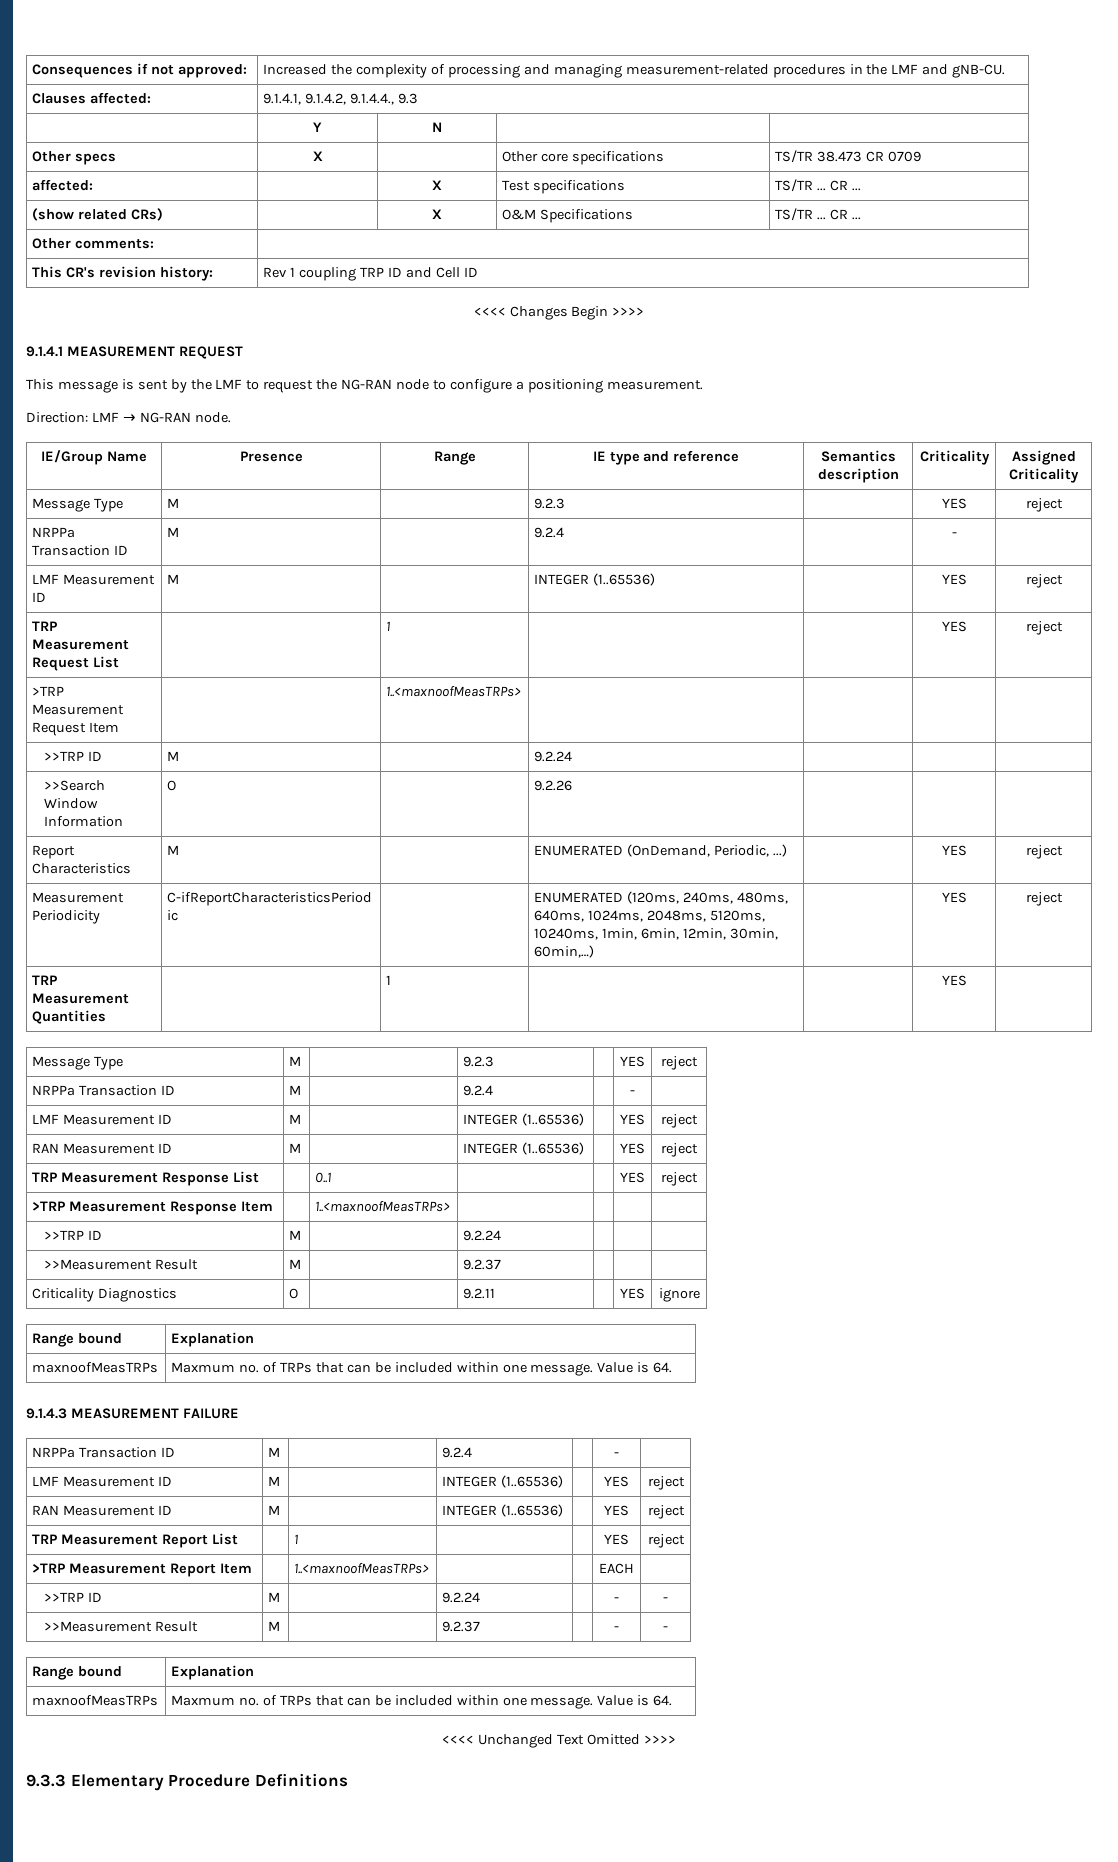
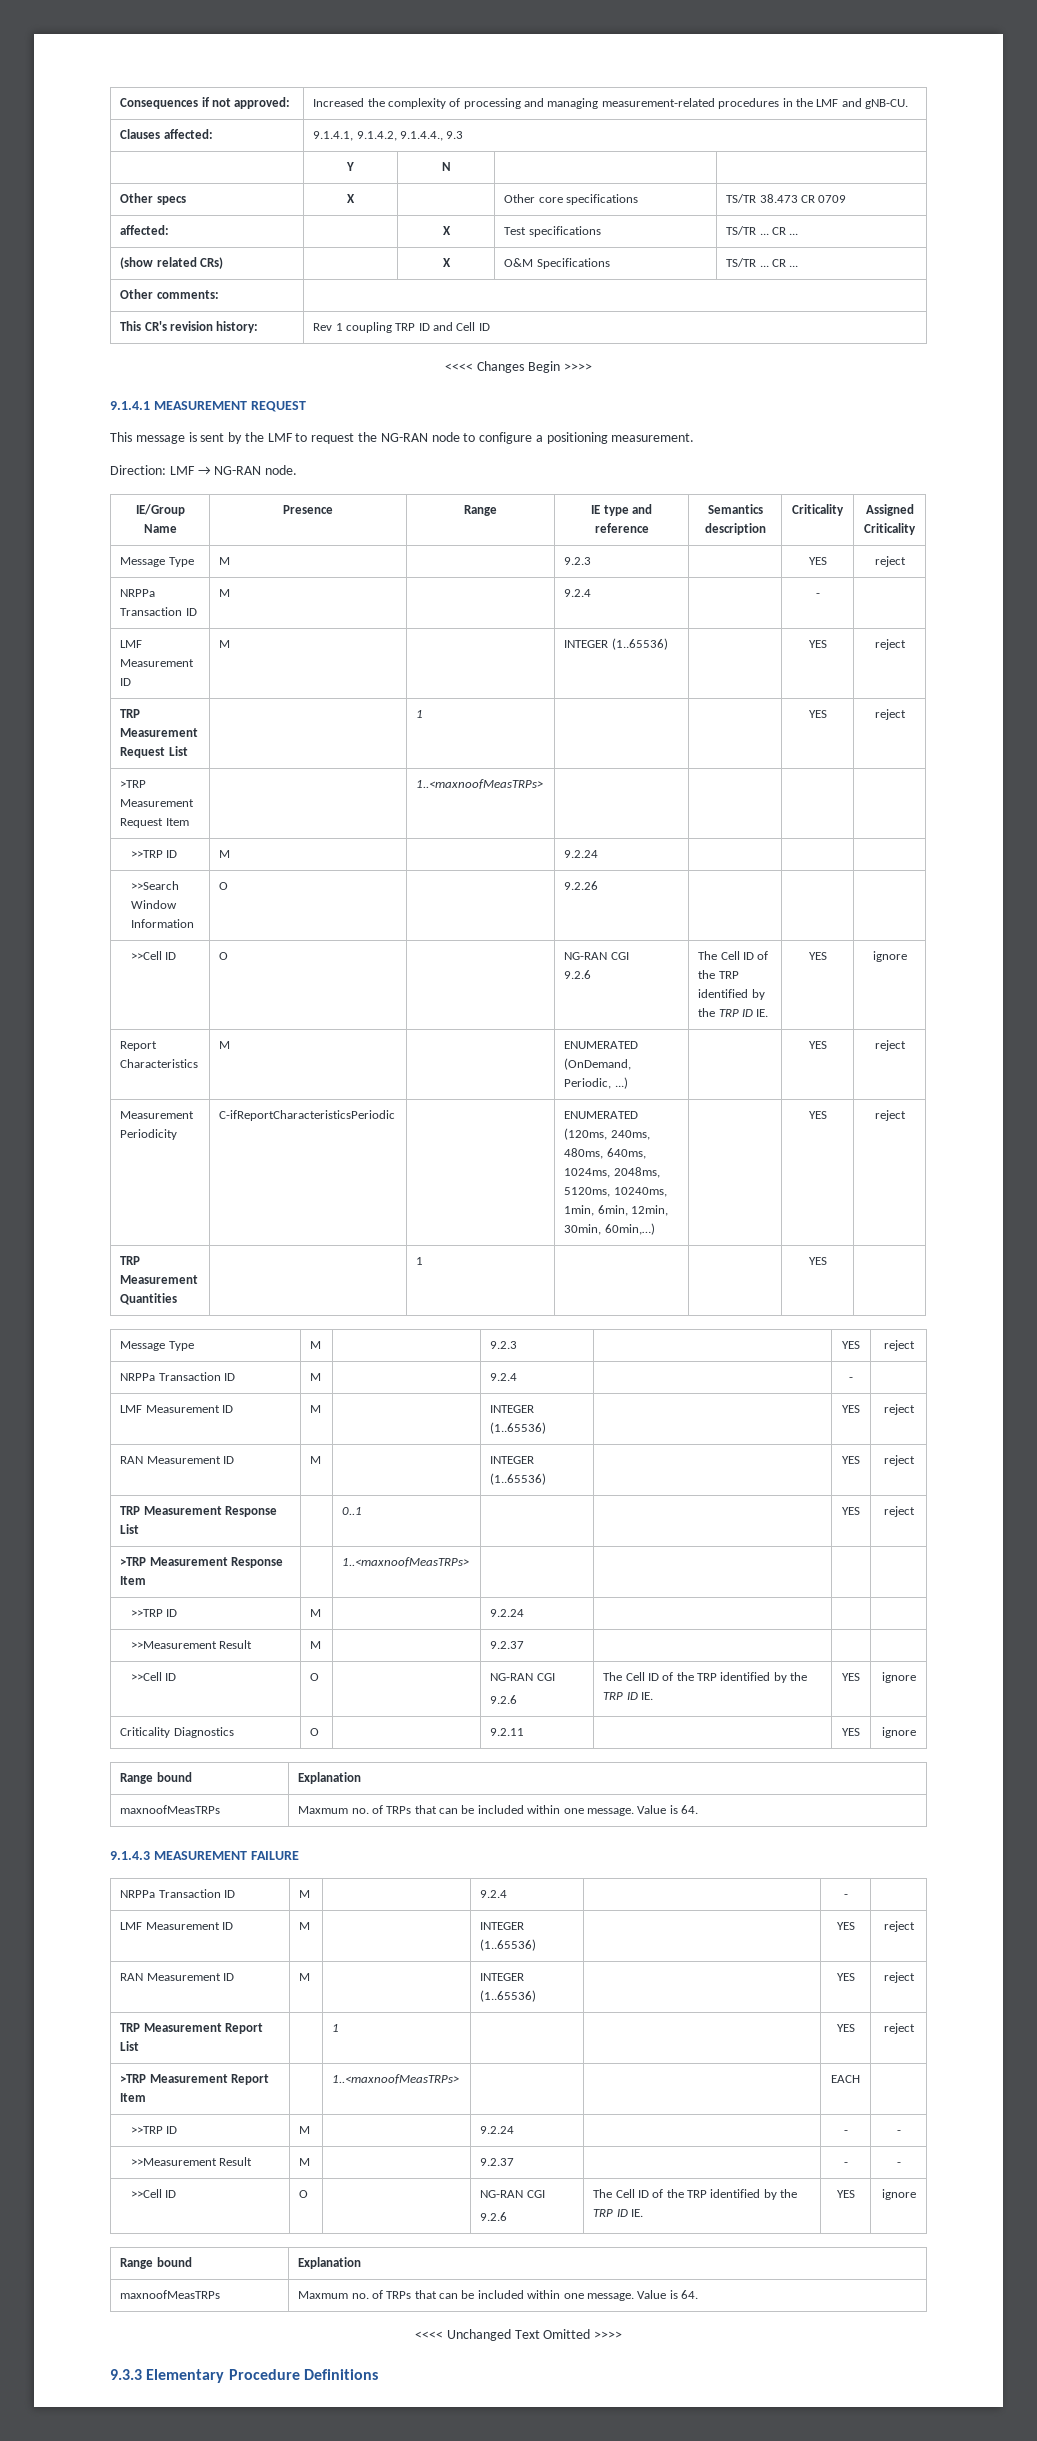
  >>Search Window Information | O | | 9.2.26 | | |
+ >>Cell ID | O | | NG-RAN CGI
+ 9.2.6 | The Cell ID of the TRP identified by the TRP ID IE. | YES | ignore
  >>Measurement Result | M | | 9.2.37 | | |
+ >>Cell ID | O | | NG-RAN CGI
+ 9.2.6 | The Cell ID of the TRP identified by the TRP ID IE. | YES | ignore
  >>Measurement Result | M | | 9.2.37 | | - | -
+ >>Cell ID | O | | NG-RAN CGI
+ 9.2.6 | The Cell ID of the TRP identified by the TRP ID IE. | YES | ignore

